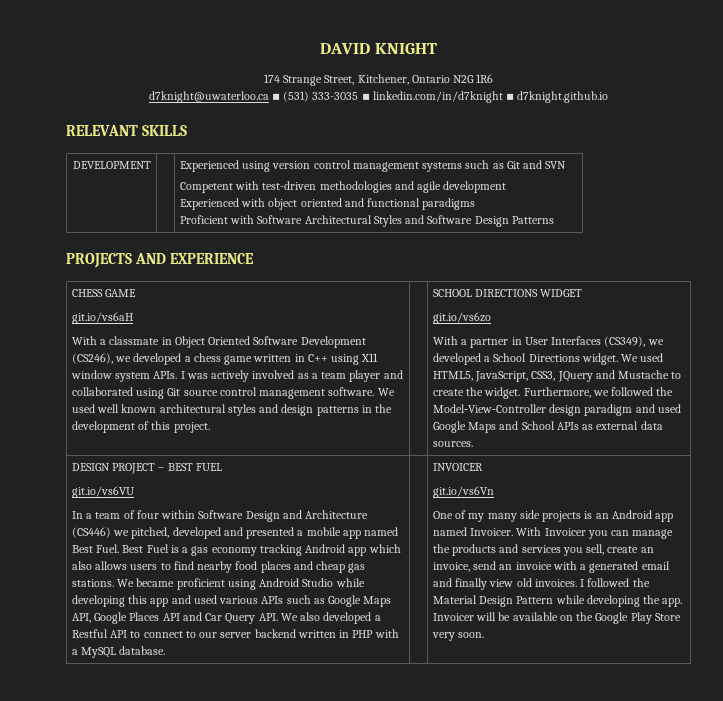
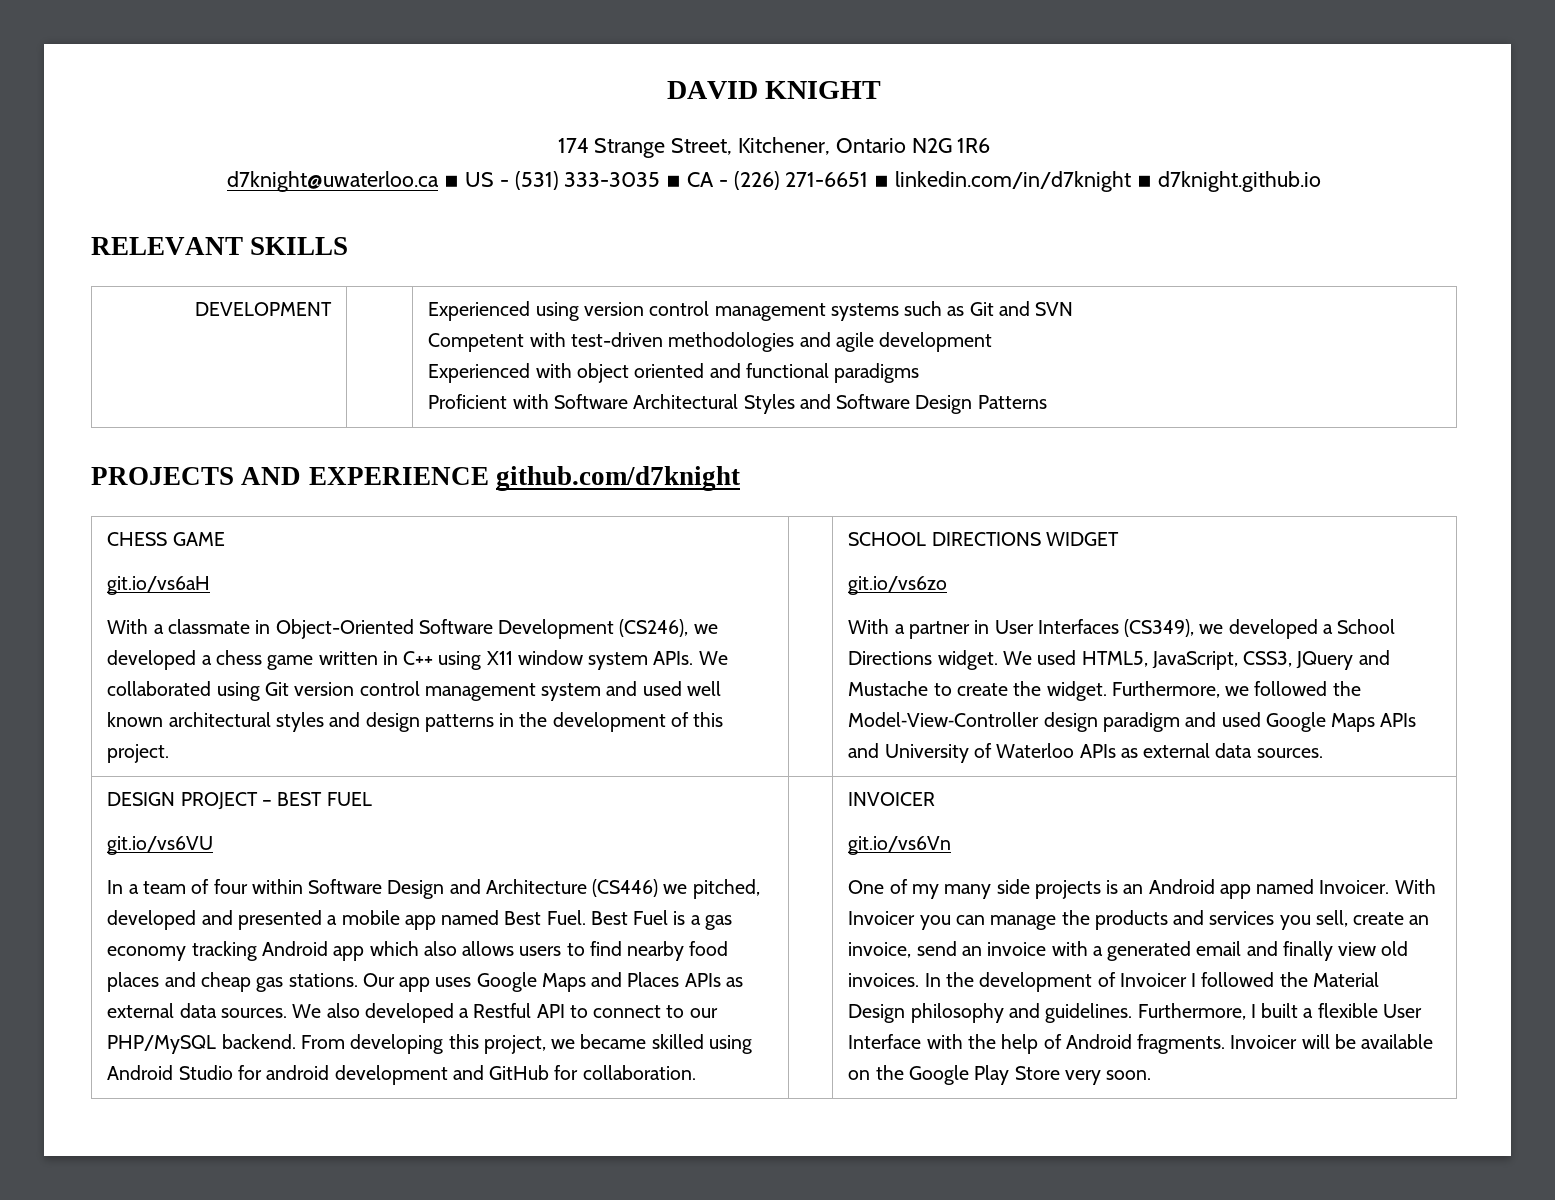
- d7knight@uwaterloo.ca ▪ (531) 333-3035 ▪ linkedin.com/in/d7knight ▪ d7knight.github.io
+ d7knight@uwaterloo.ca ▪ US - (531) 333-3035 ▪ CA - (226) 271-6651 ▪ linkedin.com/in/d7knight ▪ d7knight.github.io
- PROJECTS AND EXPERIENCE
+ PROJECTS AND EXPERIENCE github.com/d7knight
- With a classmate in Object Oriented Software Development (CS246), we developed a chess game written in C++ using X11 window system APIs.
+ With a classmate in Object-Oriented Software Development (CS246), we developed a chess game written in C++ using X11 window system APIs.
- I was actively involved as a team player and collaborated using Git source control management software. We used well known architectural styles and design patterns in the development of this project.
+ We collaborated using Git version control management system and used well known architectural styles and design patterns in the development of this project.
- Furthermore, we followed the Model‐View‐Controller design paradigm and used Google Maps and School APIs as external data sources.
+ Furthermore, we followed the Model‐View‐Controller design paradigm and used Google Maps APIs and University of Waterloo APIs as external data sources.
- We became proficient using Android Studio while developing this app and used various APIs such as Google Maps API, Google Places API and Car Query API. We also developed a Restful API to connect to our server backend written in PHP with a MySQL database.
+ Our app uses Google Maps and Places APIs as external data sources. We also developed a Restful API to connect to our PHP/MySQL backend. From developing this project, we became skilled using Android Studio for android development and GitHub for collaboration.
- I followed the Material Design Pattern while developing the app.
+ In the development of Invoicer I followed the Material Design philosophy and guidelines. Furthermore, I built a flexible User Interface with the help of Android fragments.

